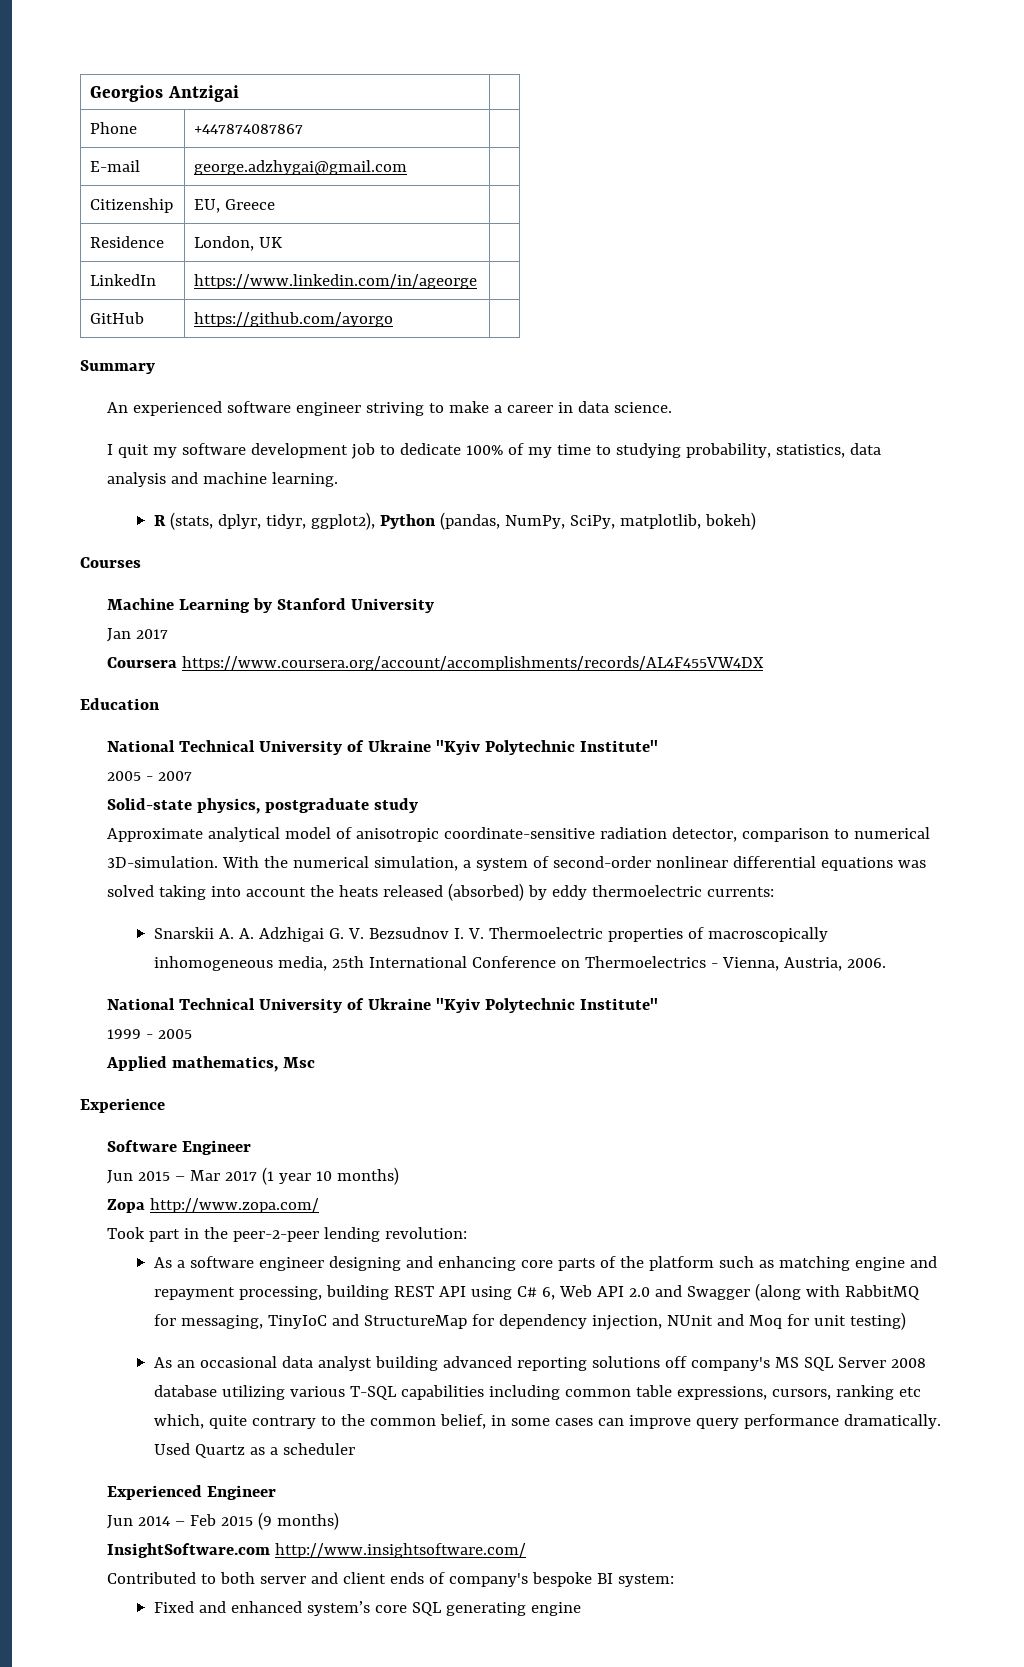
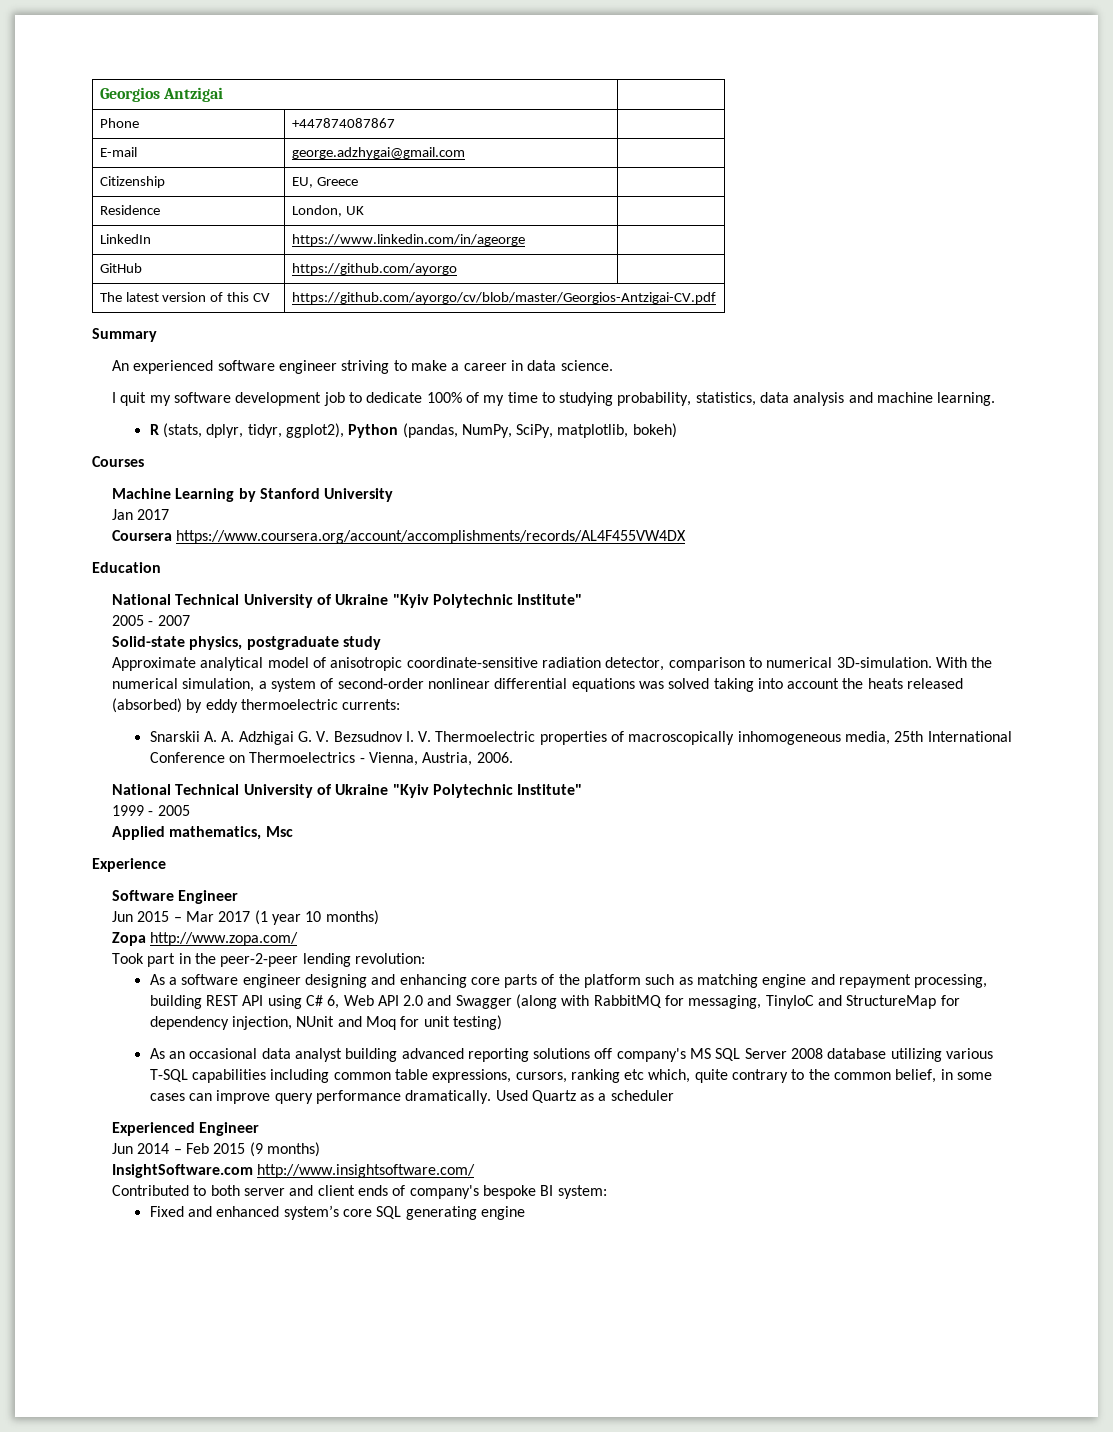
+ The latest version of this CV | https://github.com/ayorgo/cv/blob/master/Georgios-Antzigai-CV.pdf

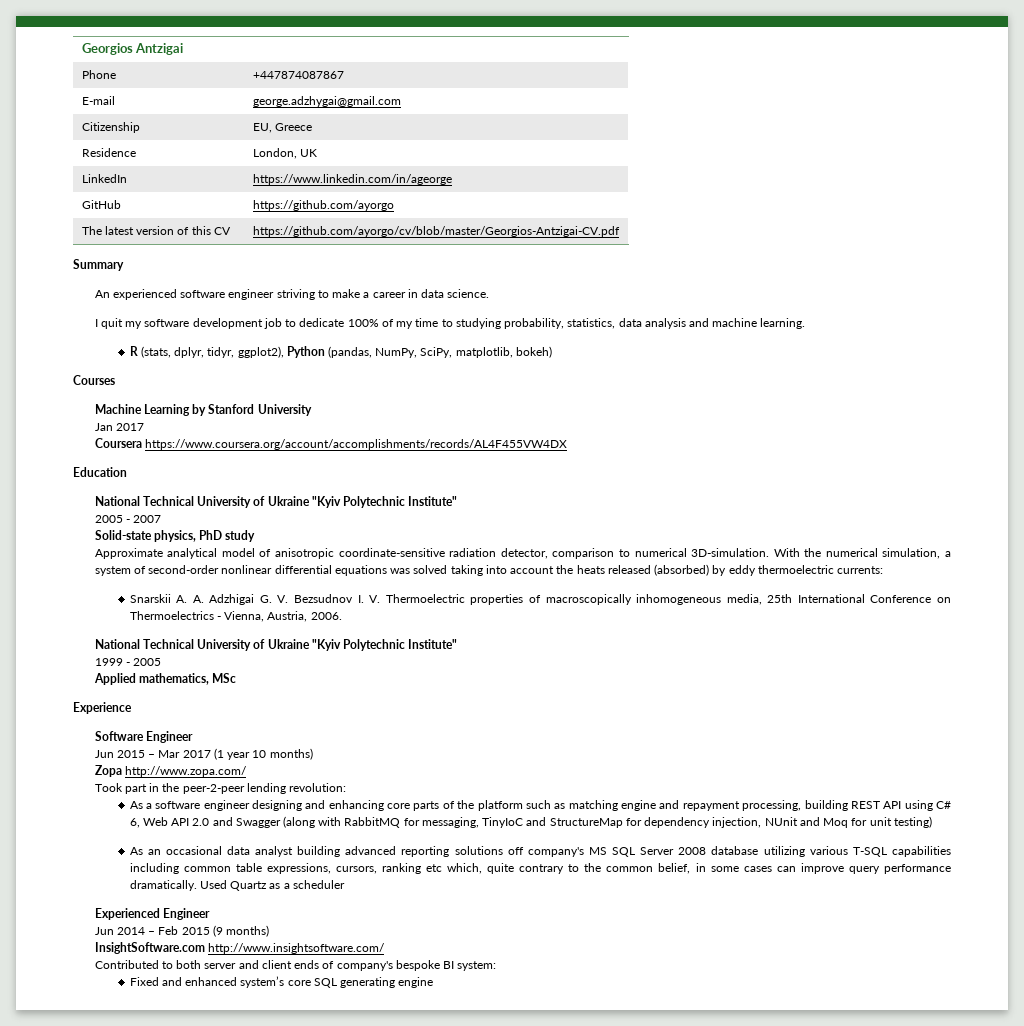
- Solid-state physics, postgraduate study
+ Solid-state physics, PhD study
- Applied mathematics, Msc
+ Applied mathematics, MSc

